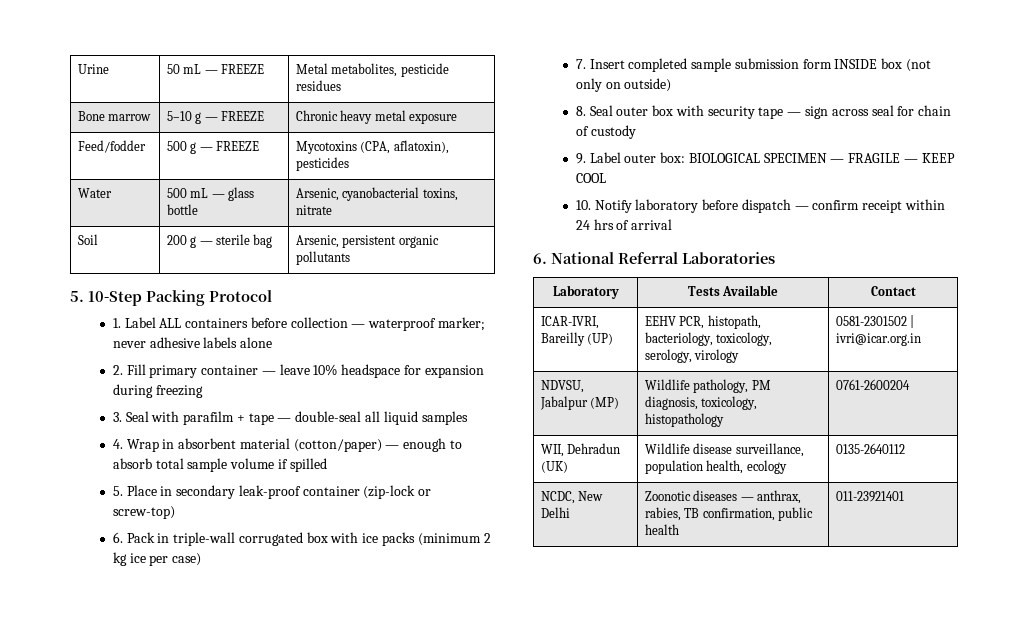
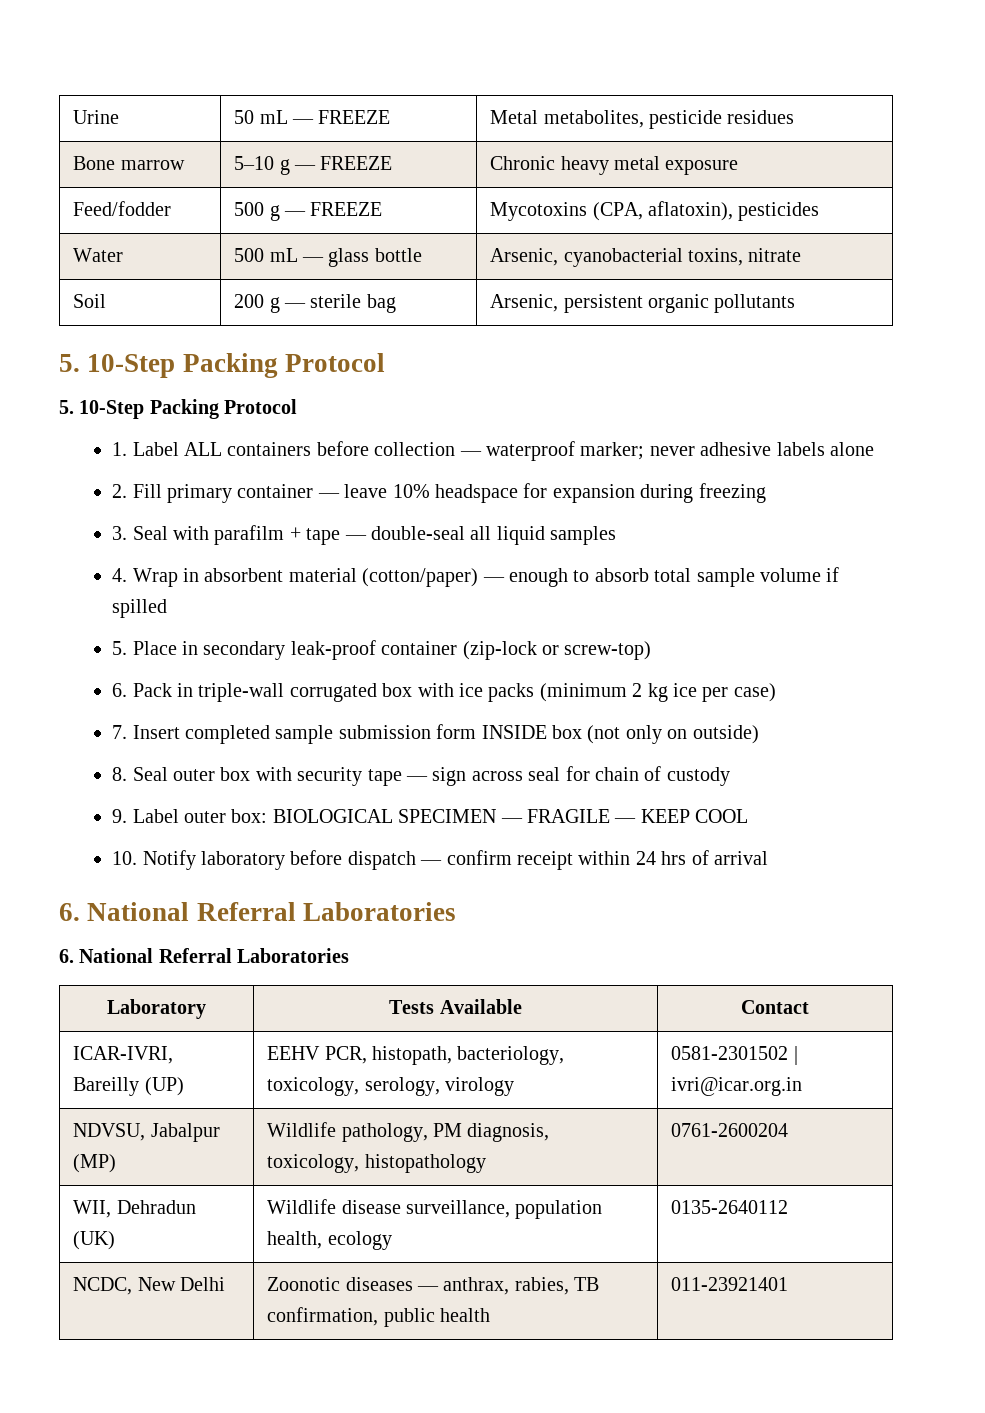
  Soil | 200 g — sterile bag | Arsenic, persistent organic pollutants
+ 5. 10-Step Packing Protocol
  10. Notify laboratory before dispatch — confirm receipt within 24 hrs of arrival
+ 6. National Referral Laboratories

